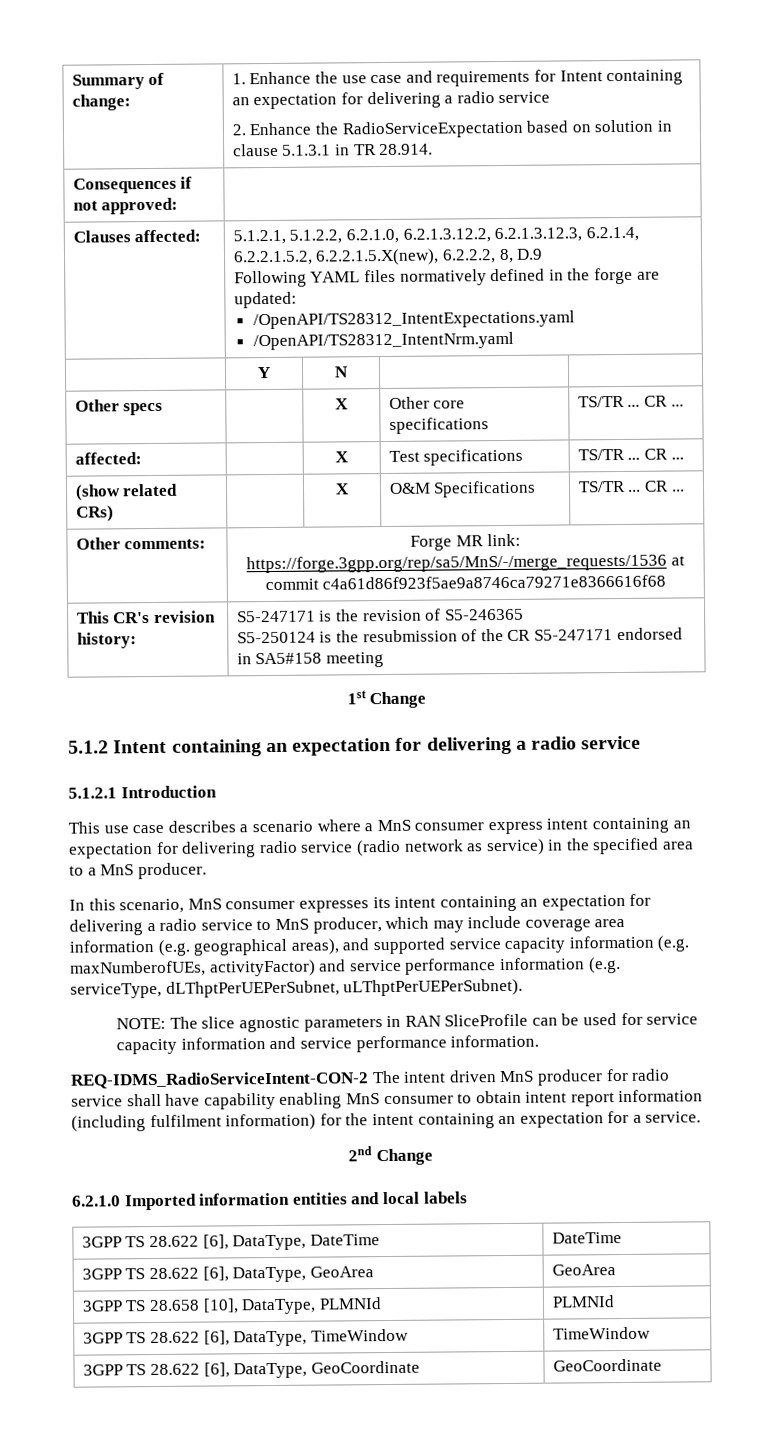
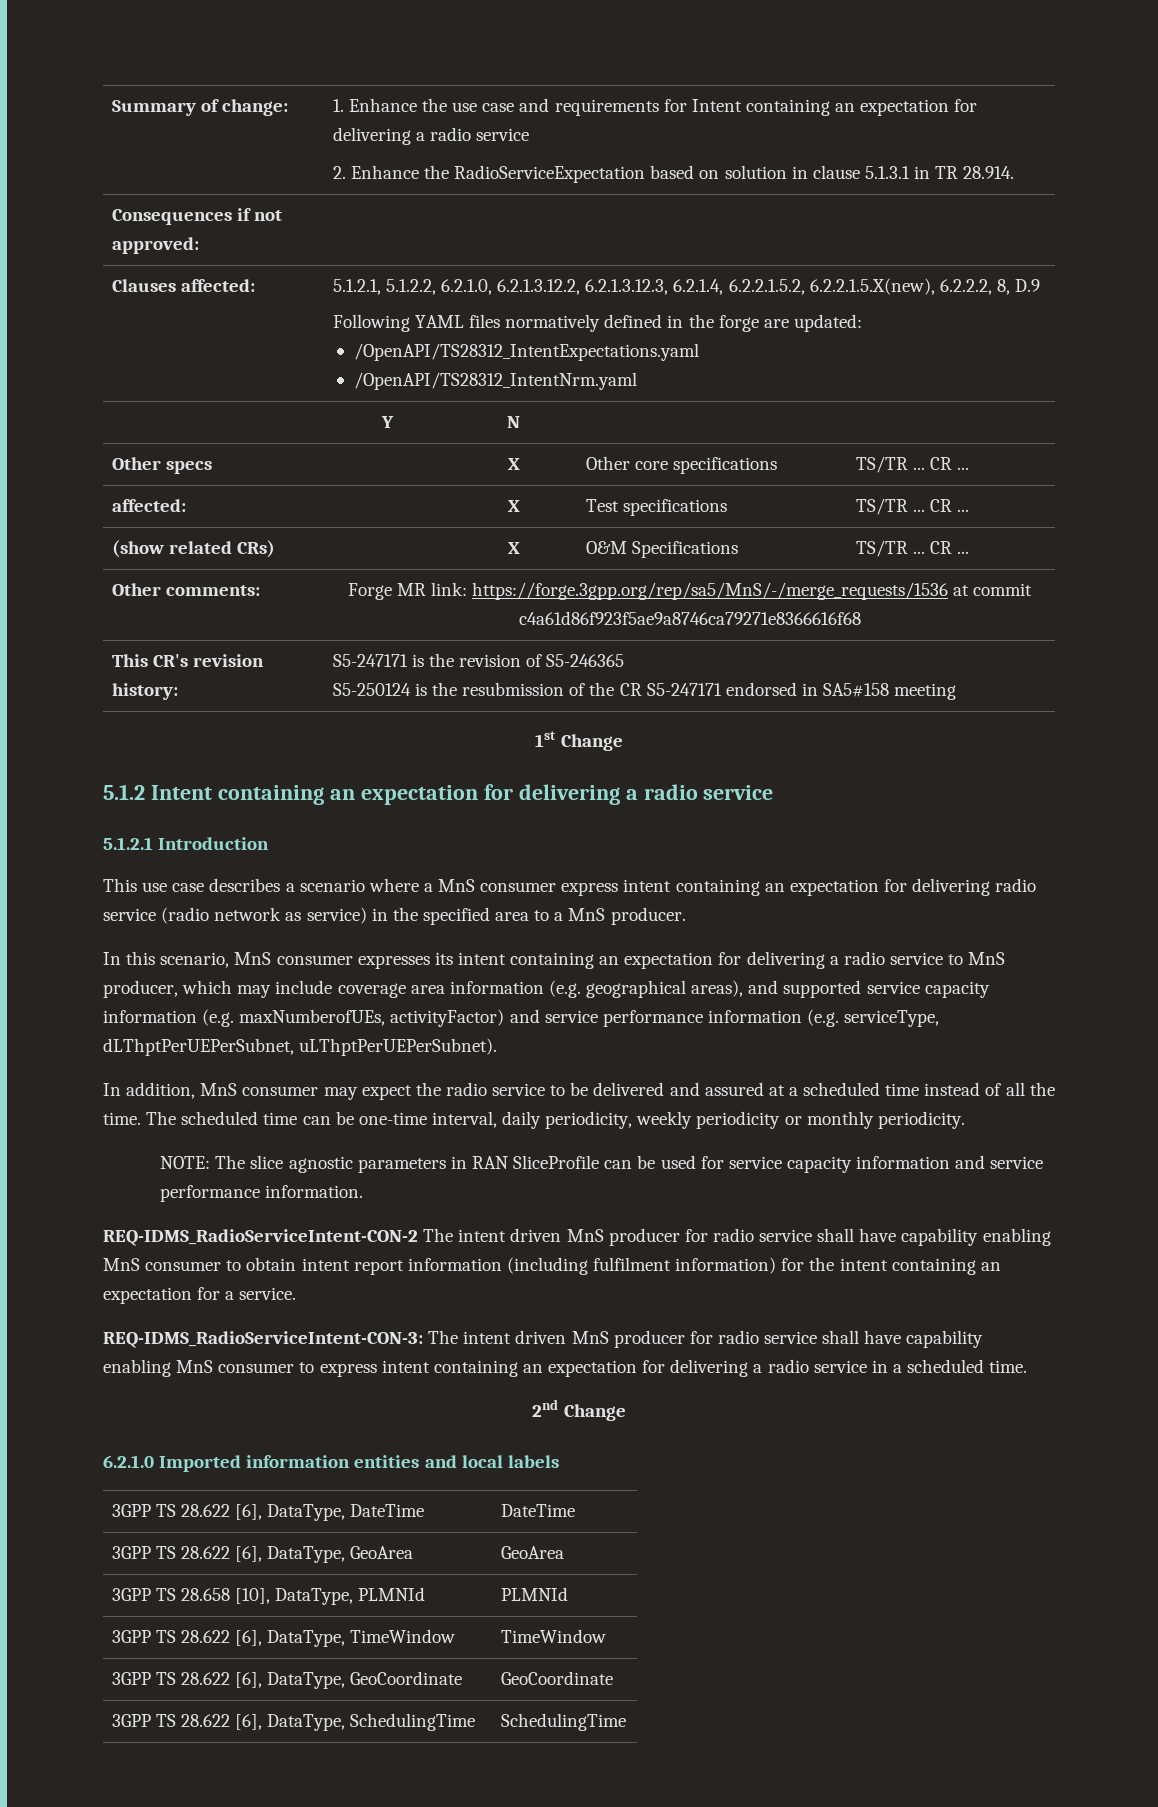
+ In addition, MnS consumer may expect the radio service to be delivered and assured at a scheduled time instead of all the time. The scheduled time can be one-time interval, daily periodicity, weekly periodicity or monthly periodicity.
+ REQ-IDMS_RadioServiceIntent-CON-3: The intent driven MnS producer for radio service shall have capability enabling MnS consumer to express intent containing an expectation for delivering a radio service in a scheduled time.
+ 3GPP TS 28.622 [6], DataType, SchedulingTime | SchedulingTime

